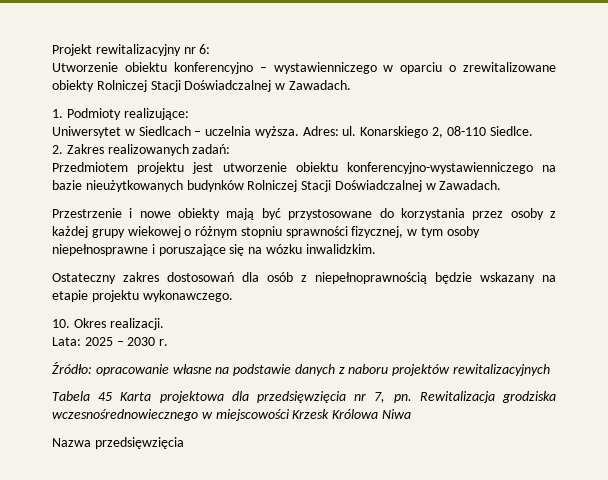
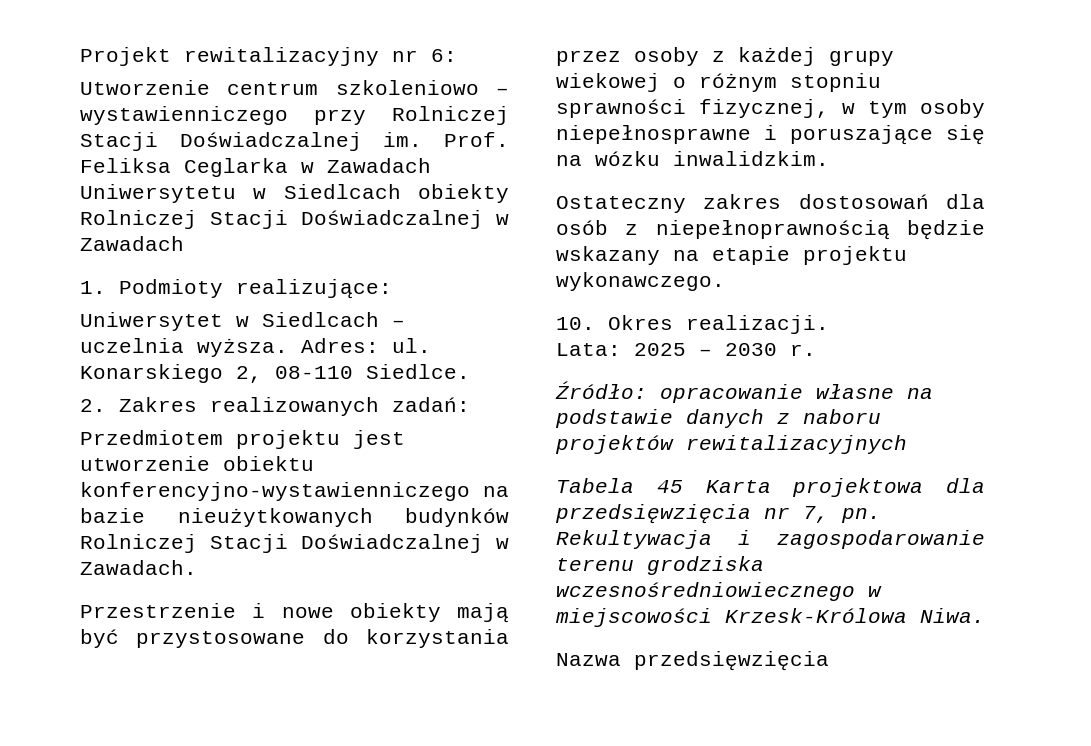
- Utworzenie obiektu konferencyjno – wystawienniczego w oparciu o zrewitalizowane obiekty Rolniczej Stacji Doświadczalnej w Zawadach.
+ Utworzenie centrum szkoleniowo – wystawienniczego przy Rolniczej Stacji Doświadczalnej im. Prof. Feliksa Ceglarka w Zawadach Uniwersytetu w Siedlcach obiekty Rolniczej Stacji Doświadczalnej w Zawadach
- Rewitalizacja grodziska wczesnośrednowiecznego w miejscowości Krzesk Królowa Niwa
+ Rekultywacja i zagospodarowanie terenu grodziska wczesnośredniowiecznego w miejscowości Krzesk-Królowa Niwa.

